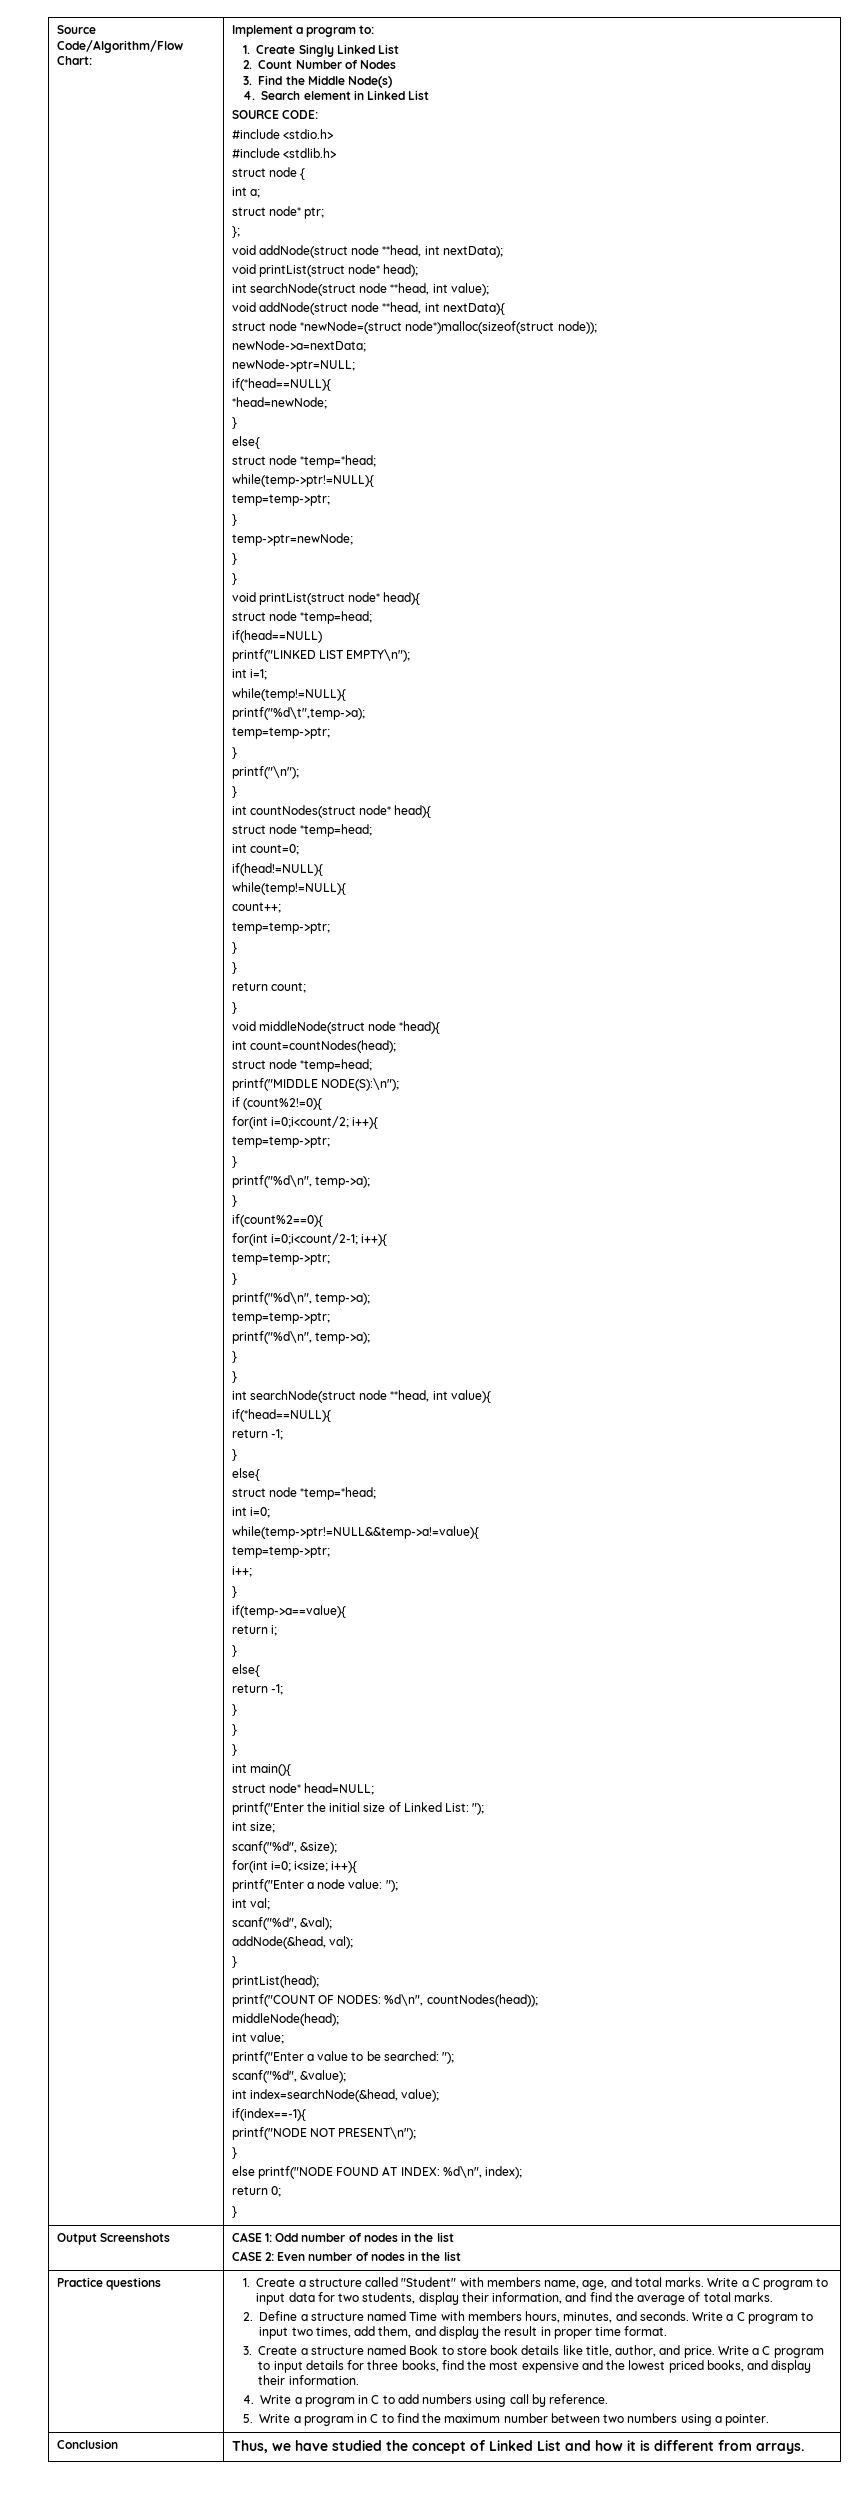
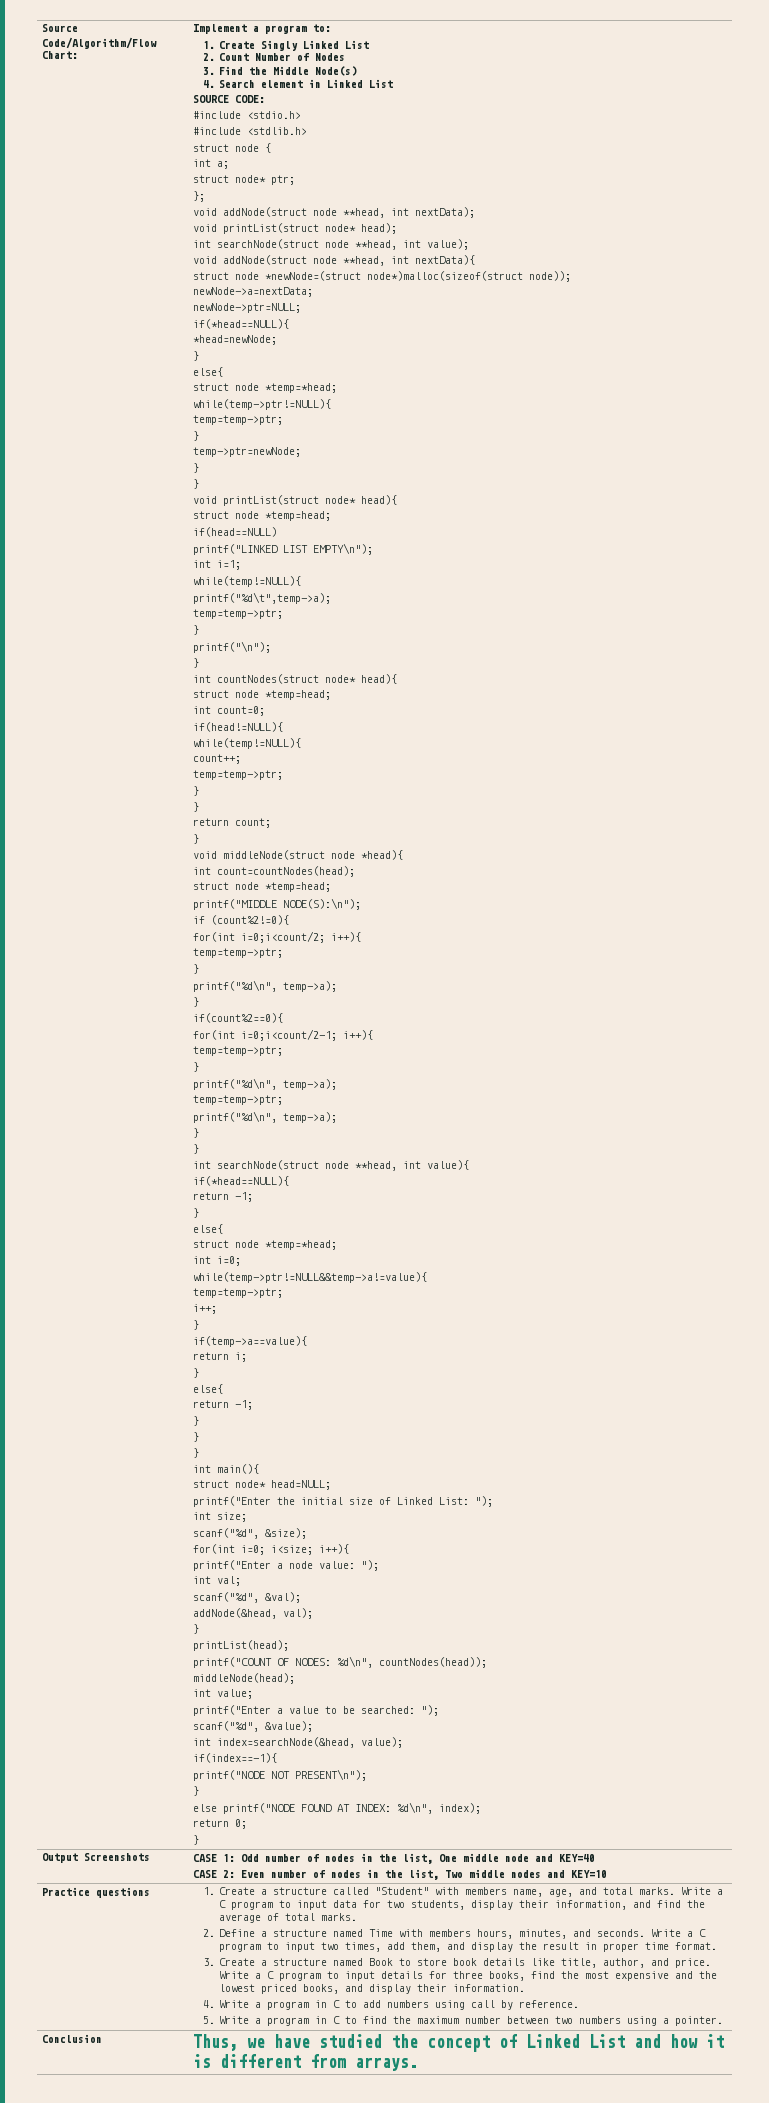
- Output Screenshots | CASE 1: Odd number of nodes in the list
- CASE 2: Even number of nodes in the list
+ Output Screenshots | CASE 1: Odd number of nodes in the list, One middle node and KEY=40
+ CASE 2: Even number of nodes in the list, Two middle nodes and KEY=10

